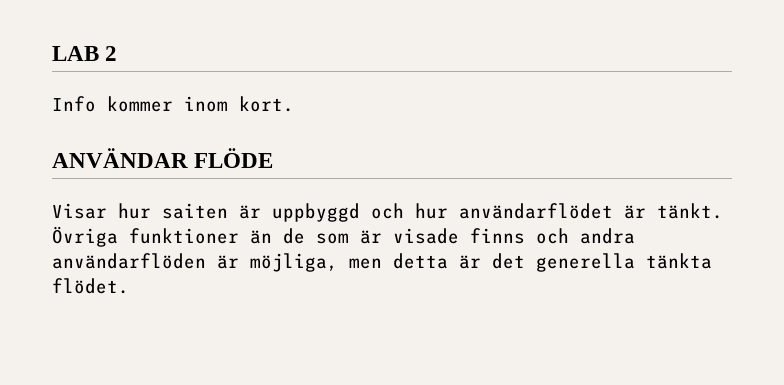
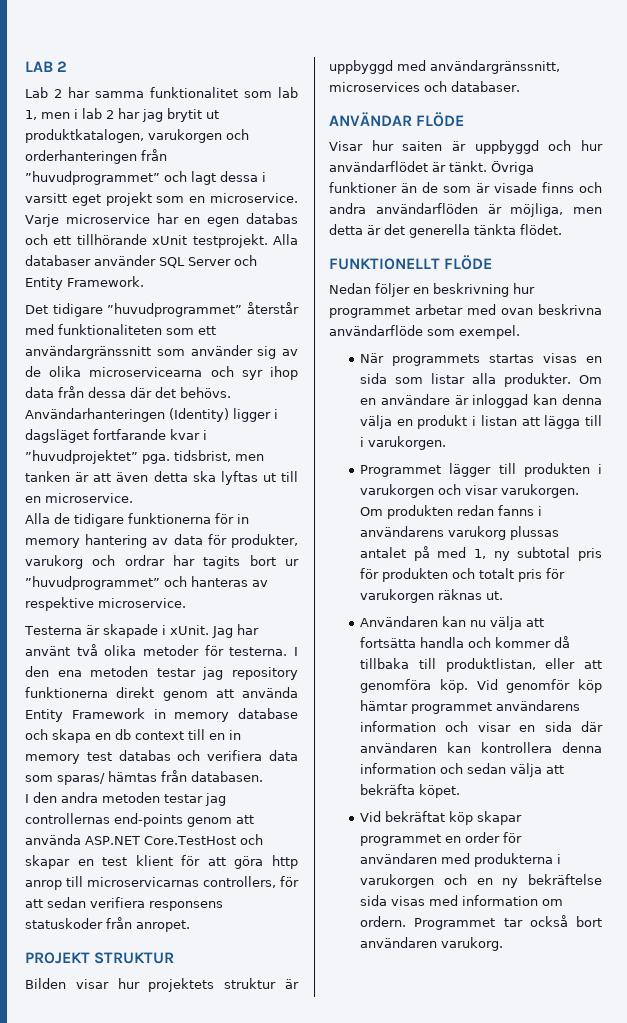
- Info kommer inom kort.
+ Lab 2 har samma funktionalitet som lab 1, men i lab 2 har jag brytit ut produktkatalogen, varukorgen och orderhanteringen från ”huvudprogrammet” och lagt dessa i varsitt eget projekt som en microservice. Varje microservice har en egen databas och ett tillhörande xUnit testprojekt. Alla databaser använder SQL Server och Entity Framework.
+ Det tidigare ”huvudprogrammet” återstår med funktionaliteten som ett användargränssnitt som använder sig av de olika microservicearna och syr ihop data från dessa där det behövs. Användarhanteringen (Identity) ligger i dagsläget fortfarande kvar i ”huvudprojektet” pga. tidsbrist, men tanken är att även detta ska lyftas ut till en microservice.
+ Alla de tidigare funktionerna för in memory hantering av data för produkter, varukorg och ordrar har tagits bort ur ”huvudprogrammet” och hanteras av respektive microservice.
+ Testerna är skapade i xUnit. Jag har använt två olika metoder för testerna. I den ena metoden testar jag repository funktionerna direkt genom att använda Entity Framework in memory database och skapa en db context till en in memory test databas och verifiera data som sparas/ hämtas från databasen.
+ I den andra metoden testar jag controllernas end-points genom att använda ASP.NET Core.TestHost och skapar en test klient för att göra http anrop till microservicarnas controllers, för att sedan verifiera responsens statuskoder från anropet.
+ PROJEKT STRUKTUR
+ Bilden visar hur projektets struktur är uppbyggd med användargränssnitt, microservices och databaser.
+ FUNKTIONELLT FLÖDE
+ Nedan följer en beskrivning hur programmet arbetar med ovan beskrivna användarflöde som exempel.
+ När programmets startas visas en sida som listar alla produkter. Om en användare är inloggad kan denna välja en produkt i listan att lägga till i varukorgen.
+ Programmet lägger till produkten i varukorgen och visar varukorgen. Om produkten redan fanns i användarens varukorg plussas antalet på med 1, ny subtotal pris för produkten och totalt pris för varukorgen räknas ut.
+ Användaren kan nu välja att fortsätta handla och kommer då tillbaka till produktlistan, eller att genomföra köp. Vid genomför köp hämtar programmet användarens information och visar en sida där användaren kan kontrollera denna information och sedan välja att bekräfta köpet.
+ Vid bekräftat köp skapar programmet en order för användaren med produkterna i varukorgen och en ny bekräftelse sida visas med information om ordern. Programmet tar också bort användaren varukorg.

